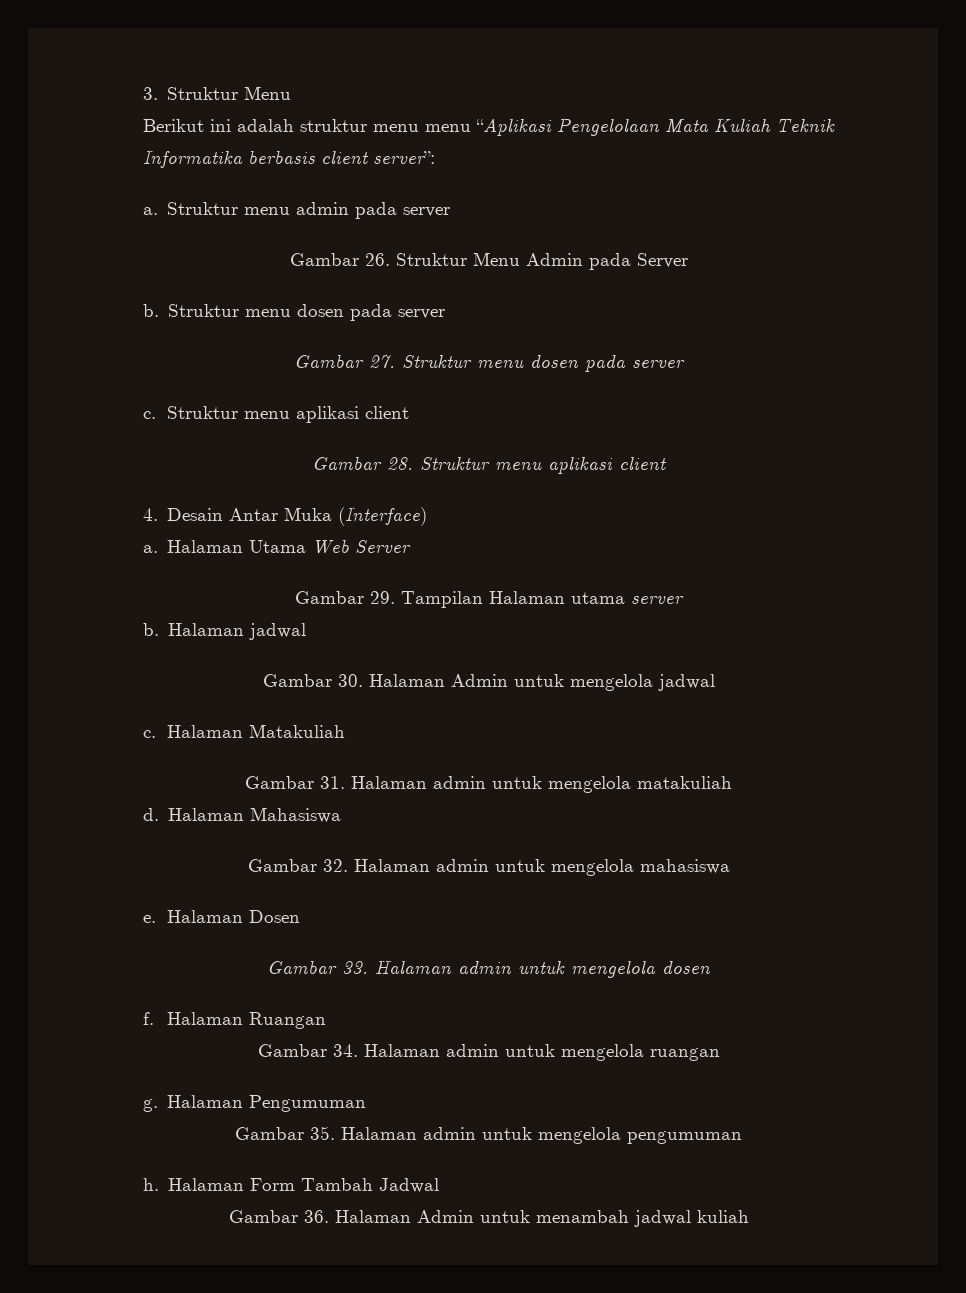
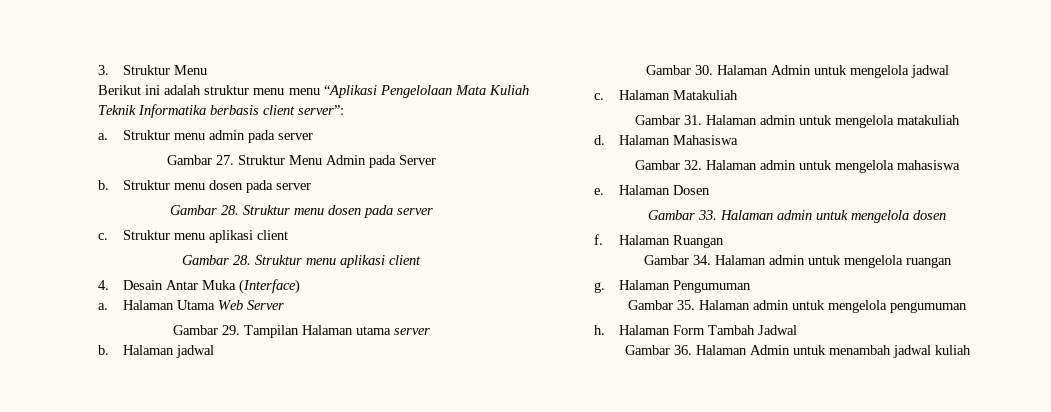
- Gambar 26. Struktur Menu Admin pada Server
+ Gambar 27. Struktur Menu Admin pada Server
- Gambar 27. Struktur menu dosen pada server
+ Gambar 28. Struktur menu dosen pada server

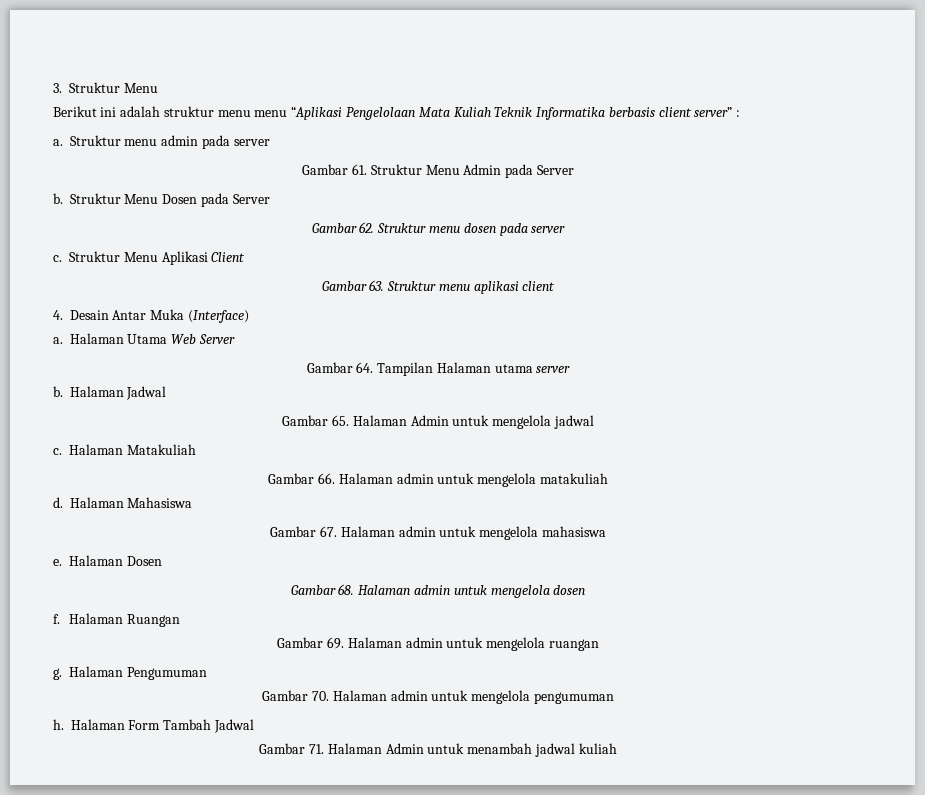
- Berikut ini adalah struktur menu menu “Aplikasi Pengelolaan Mata Kuliah Teknik Informatika berbasis client server”:
+ Berikut ini adalah struktur menu menu “Aplikasi Pengelolaan Mata Kuliah Teknik Informatika berbasis client server” :
- Gambar 27. Struktur Menu Admin pada Server
+ Gambar 61. Struktur Menu Admin pada Server
- b. Struktur menu dosen pada server
- Gambar 28. Struktur menu dosen pada server
+ b. Struktur Menu Dosen pada Server
+ Gambar 62. Struktur menu dosen pada server
- c. Struktur menu aplikasi client
- Gambar 28. Struktur menu aplikasi client
+ c. Struktur Menu Aplikasi Client
+ Gambar 63. Struktur menu aplikasi client
- Gambar 29. Tampilan Halaman utama server
+ Gambar 64. Tampilan Halaman utama server
- Halaman jadwal
- Gambar 30. Halaman Admin untuk mengelola jadwal
+ Halaman Jadwal
+ Gambar 65. Halaman Admin untuk mengelola jadwal
- Gambar 31. Halaman admin untuk mengelola matakuliah
+ Gambar 66. Halaman admin untuk mengelola matakuliah
- Gambar 32. Halaman admin untuk mengelola mahasiswa
+ Gambar 67. Halaman admin untuk mengelola mahasiswa
- Gambar 33. Halaman admin untuk mengelola dosen
+ Gambar 68. Halaman admin untuk mengelola dosen
- Gambar 34. Halaman admin untuk mengelola ruangan
+ Gambar 69. Halaman admin untuk mengelola ruangan
- Gambar 35. Halaman admin untuk mengelola pengumuman
+ Gambar 70. Halaman admin untuk mengelola pengumuman
- Gambar 36. Halaman Admin untuk menambah jadwal kuliah
+ Gambar 71. Halaman Admin untuk menambah jadwal kuliah

